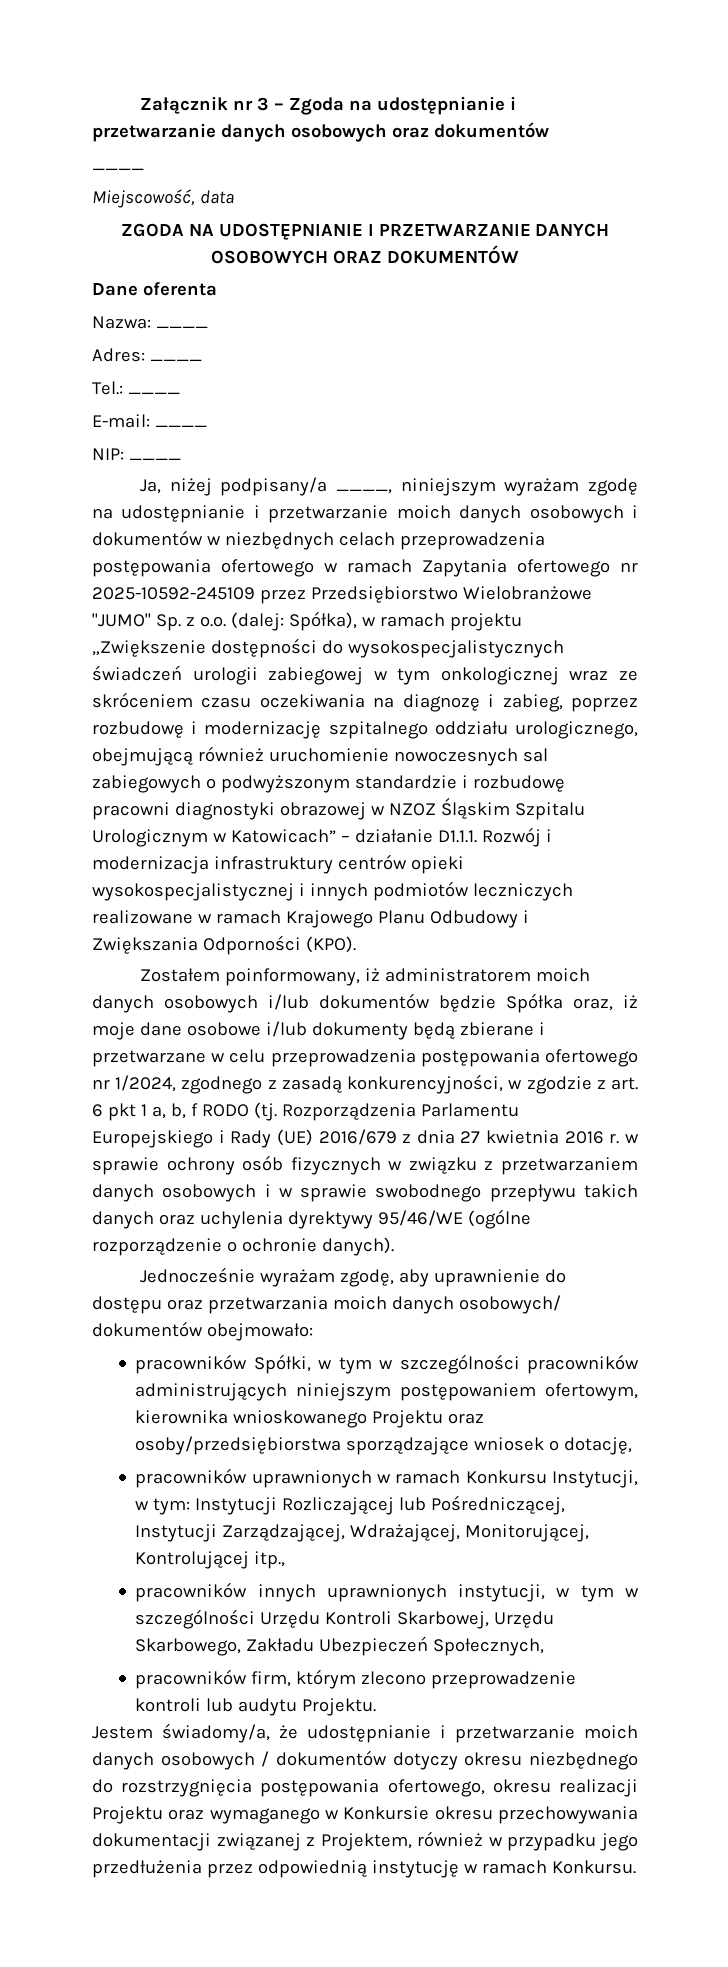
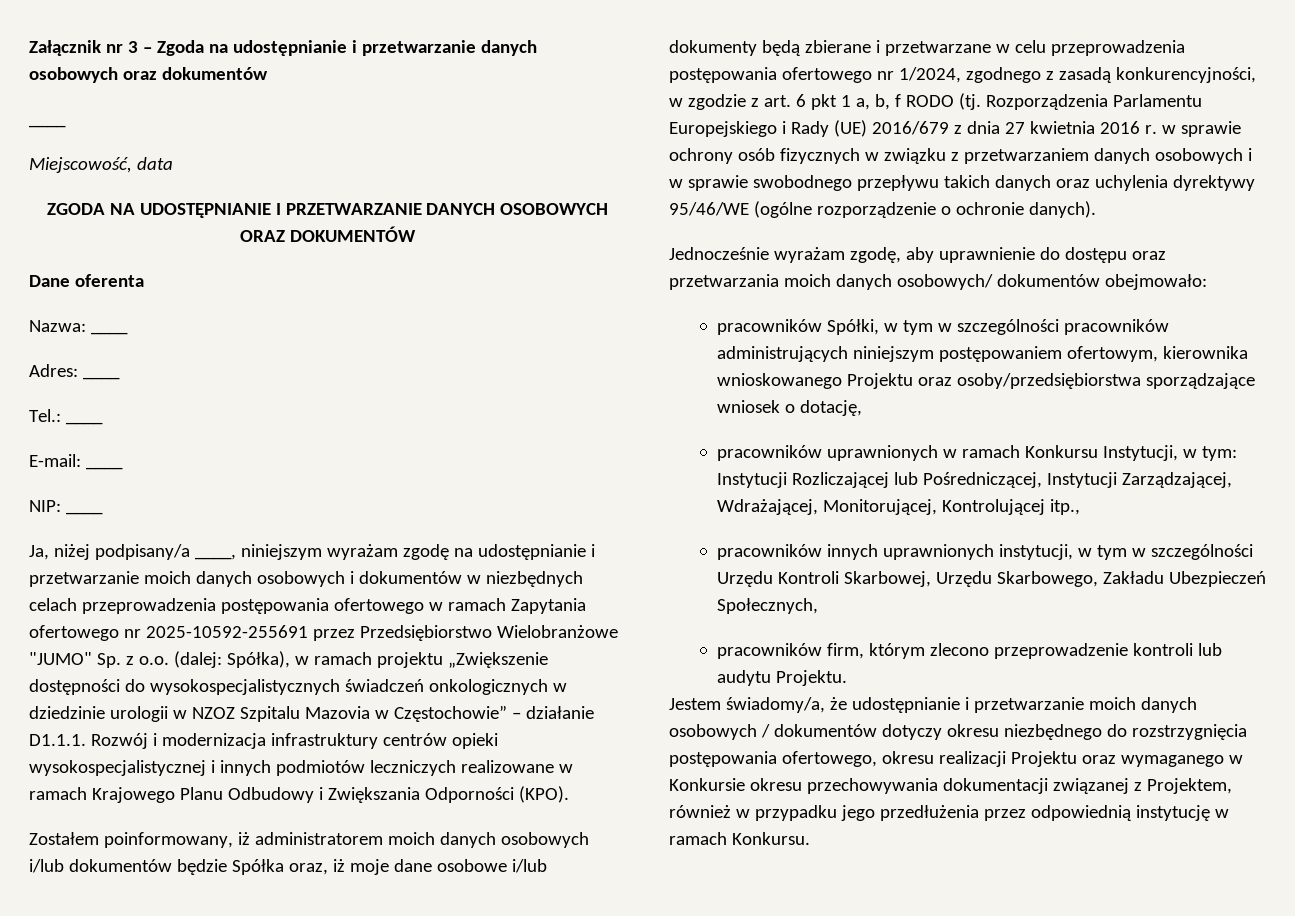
- Ja, niżej podpisany/a ____, niniejszym wyrażam zgodę na udostępnianie i przetwarzanie moich danych osobowych i dokumentów w niezbędnych celach przeprowadzenia postępowania ofertowego w ramach Zapytania ofertowego nr 2025-10592-245109 przez Przedsiębiorstwo Wielobranżowe "JUMO" Sp. z o.o. (dalej:
+ Ja, niżej podpisany/a ____, niniejszym wyrażam zgodę na udostępnianie i przetwarzanie moich danych osobowych i dokumentów w niezbędnych celach przeprowadzenia postępowania ofertowego w ramach Zapytania ofertowego nr 2025-10592-255691 przez Przedsiębiorstwo Wielobranżowe "JUMO" Sp. z o.o. (dalej:
- Spółka), w ramach projektu „Zwiększenie dostępności do wysokospecjalistycznych świadczeń urologii zabiegowej w tym onkologicznej wraz ze skróceniem czasu oczekiwania na diagnozę i zabieg, poprzez rozbudowę i modernizację szpitalnego oddziału urologicznego, obejmującą również uruchomienie nowoczesnych sal zabiegowych o podwyższonym standardzie i rozbudowę pracowni diagnostyki obrazowej w NZOZ Śląskim Szpitalu Urologicznym w Katowicach” – działanie D1.1.1. Rozwój i modernizacja infrastruktury centrów opieki wysokospecjalistycznej i innych podmiotów leczniczych realizowane w ramach Krajowego Planu Odbudowy i Zwiększania Odporności (KPO).
+ Spółka), w ramach projektu „Zwiększenie dostępności do wysokospecjalistycznych świadczeń onkologicznych w dziedzinie urologii w NZOZ Szpitalu Mazovia w Częstochowie” – działanie D1.1.1. Rozwój i modernizacja infrastruktury centrów opieki wysokospecjalistycznej i innych podmiotów leczniczych realizowane w ramach Krajowego Planu Odbudowy i Zwiększania Odporności (KPO).

